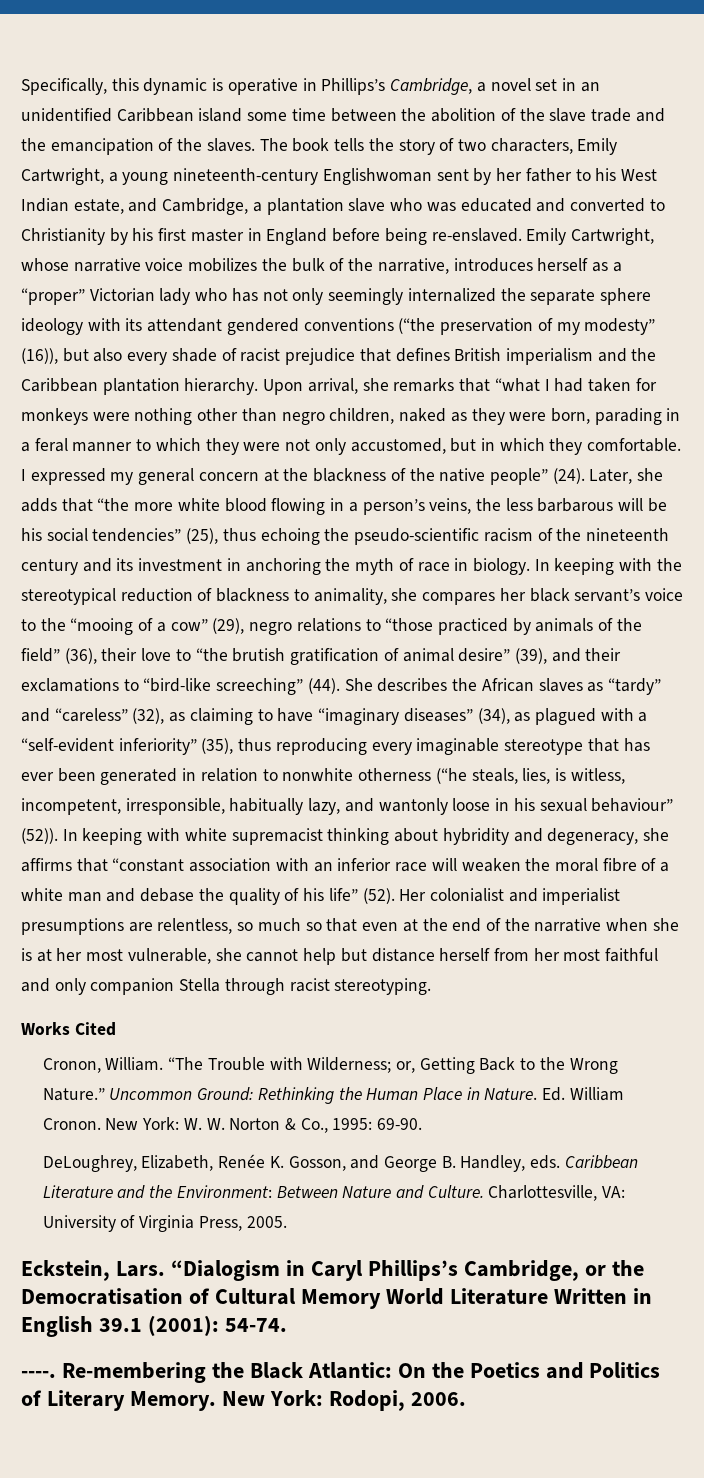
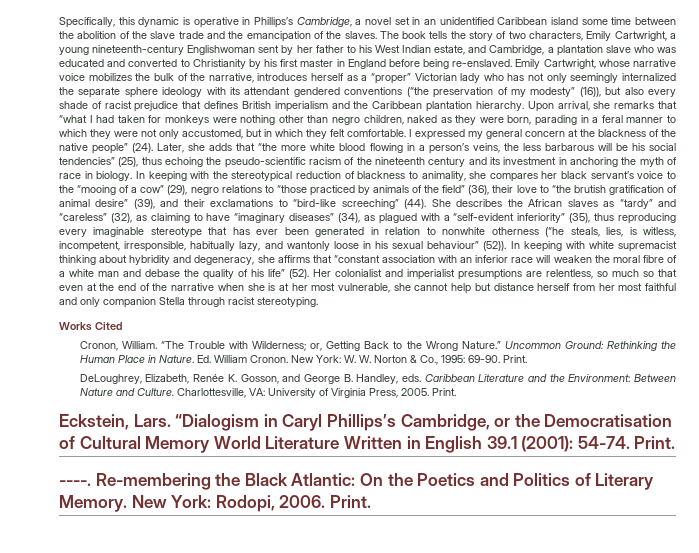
- Upon arrival, she remarks that “what I had taken for monkeys were nothing other than negro children, naked as they were born, parading in a feral manner to which they were not only accustomed, but in which they comfortable.
+ Upon arrival, she remarks that “what I had taken for monkeys were nothing other than negro children, naked as they were born, parading in a feral manner to which they were not only accustomed, but in which they felt comfortable.
- New York: W. W. Norton & Co., 1995: 69-90.
+ New York: W. W. Norton & Co., 1995: 69-90. Print.
- Charlottesville, VA: University of Virginia Press, 2005.
+ Charlottesville, VA: University of Virginia Press, 2005. Print.
- “Dialogism in Caryl Phillips’s Cambridge, or the Democratisation of Cultural Memory World Literature Written in English 39.1 (2001): 54-74.
+ “Dialogism in Caryl Phillips’s Cambridge, or the Democratisation of Cultural Memory World Literature Written in English 39.1 (2001): 54-74. Print.
- New York: Rodopi, 2006.
+ New York: Rodopi, 2006. Print.

